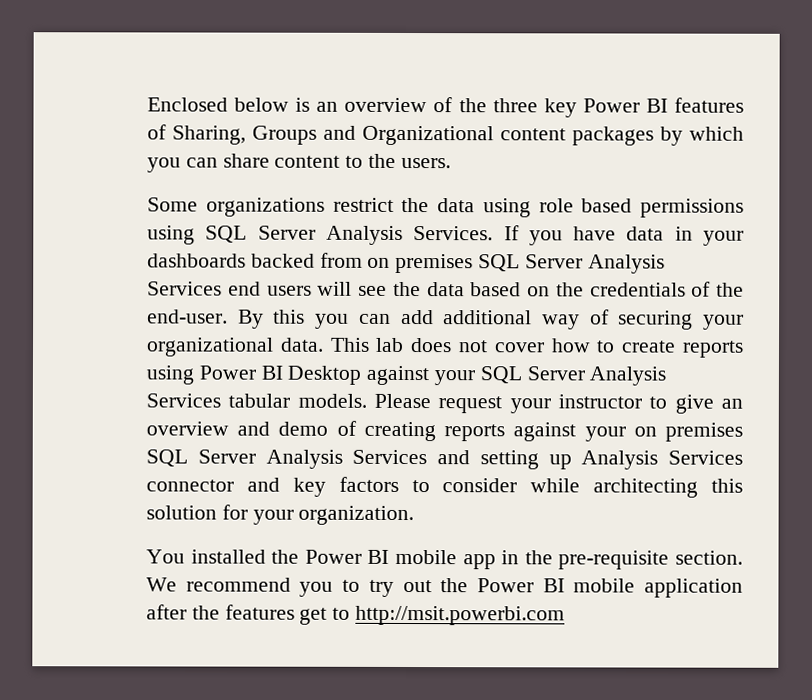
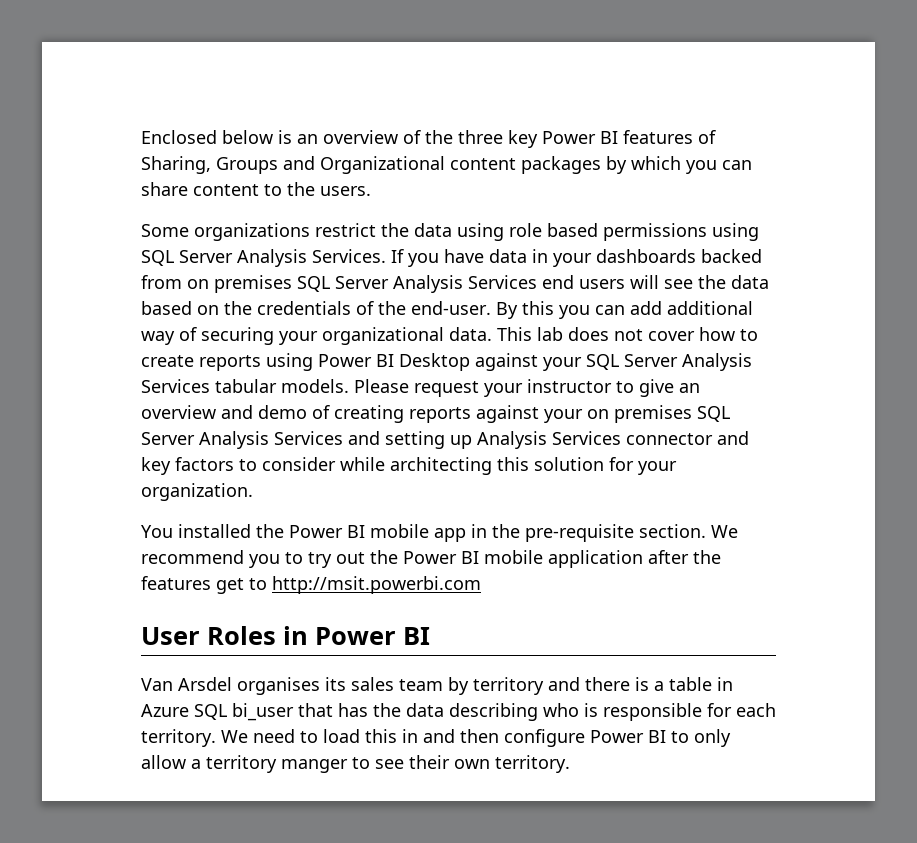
+ User Roles in Power BI
+ Van Arsdel organises its sales team by territory and there is a table in Azure SQL bi_user that has the data describing who is responsible for each territory. We need to load this in and then configure Power BI to only allow a territory manger to see their own territory.

